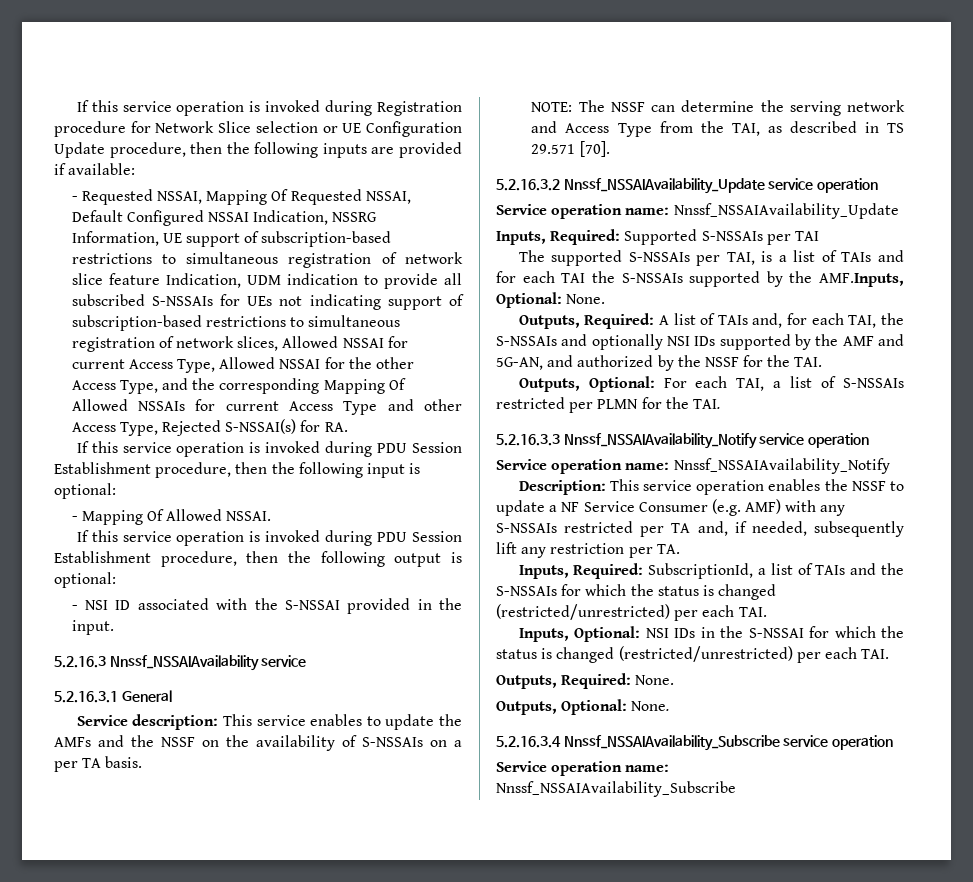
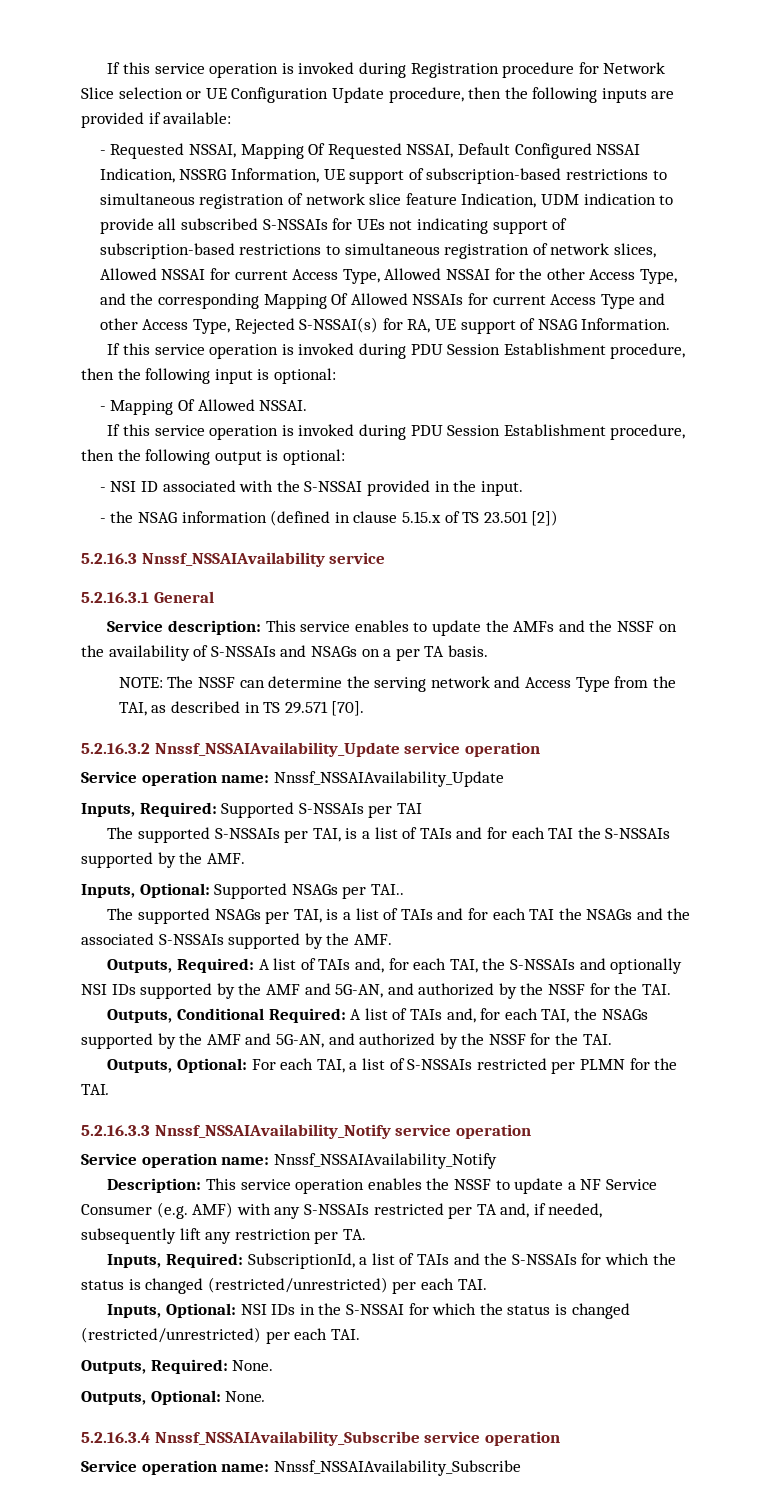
- - Requested NSSAI, Mapping Of Requested NSSAI, Default Configured NSSAI Indication, NSSRG Information, UE support of subscription-based restrictions to simultaneous registration of network slice feature Indication, UDM indication to provide all subscribed S-NSSAIs for UEs not indicating support of subscription-based restrictions to simultaneous registration of network slices, Allowed NSSAI for current Access Type, Allowed NSSAI for the other Access Type, and the corresponding Mapping Of Allowed NSSAIs for current Access Type and other Access Type, Rejected S-NSSAI(s) for RA.
+ - Requested NSSAI, Mapping Of Requested NSSAI, Default Configured NSSAI Indication, NSSRG Information, UE support of subscription-based restrictions to simultaneous registration of network slice feature Indication, UDM indication to provide all subscribed S-NSSAIs for UEs not indicating support of subscription-based restrictions to simultaneous registration of network slices, Allowed NSSAI for current Access Type, Allowed NSSAI for the other Access Type, and the corresponding Mapping Of Allowed NSSAIs for current Access Type and other Access Type, Rejected S-NSSAI(s) for RA, UE support of NSAG Information.
+ - the NSAG information (defined in clause 5.15.x of TS 23.501 [2])
- Service description: This service enables to update the AMFs and the NSSF on the availability of S-NSSAIs on a per TA basis.
+ Service description: This service enables to update the AMFs and the NSSF on the availability of S-NSSAIs and NSAGs on a per TA basis.
- The supported S-NSSAIs per TAI, is a list of TAIs and for each TAI the S-NSSAIs supported by the AMF.Inputs, Optional: None.
+ The supported S-NSSAIs per TAI, is a list of TAIs and for each TAI the S-NSSAIs supported by the AMF.
+ Inputs, Optional: Supported NSAGs per TAI..
+ The supported NSAGs per TAI, is a list of TAIs and for each TAI the NSAGs and the associated S-NSSAIs supported by the AMF.
+ Outputs, Conditional Required: A list of TAIs and, for each TAI, the NSAGs supported by the AMF and 5G-AN, and authorized by the NSSF for the TAI.

